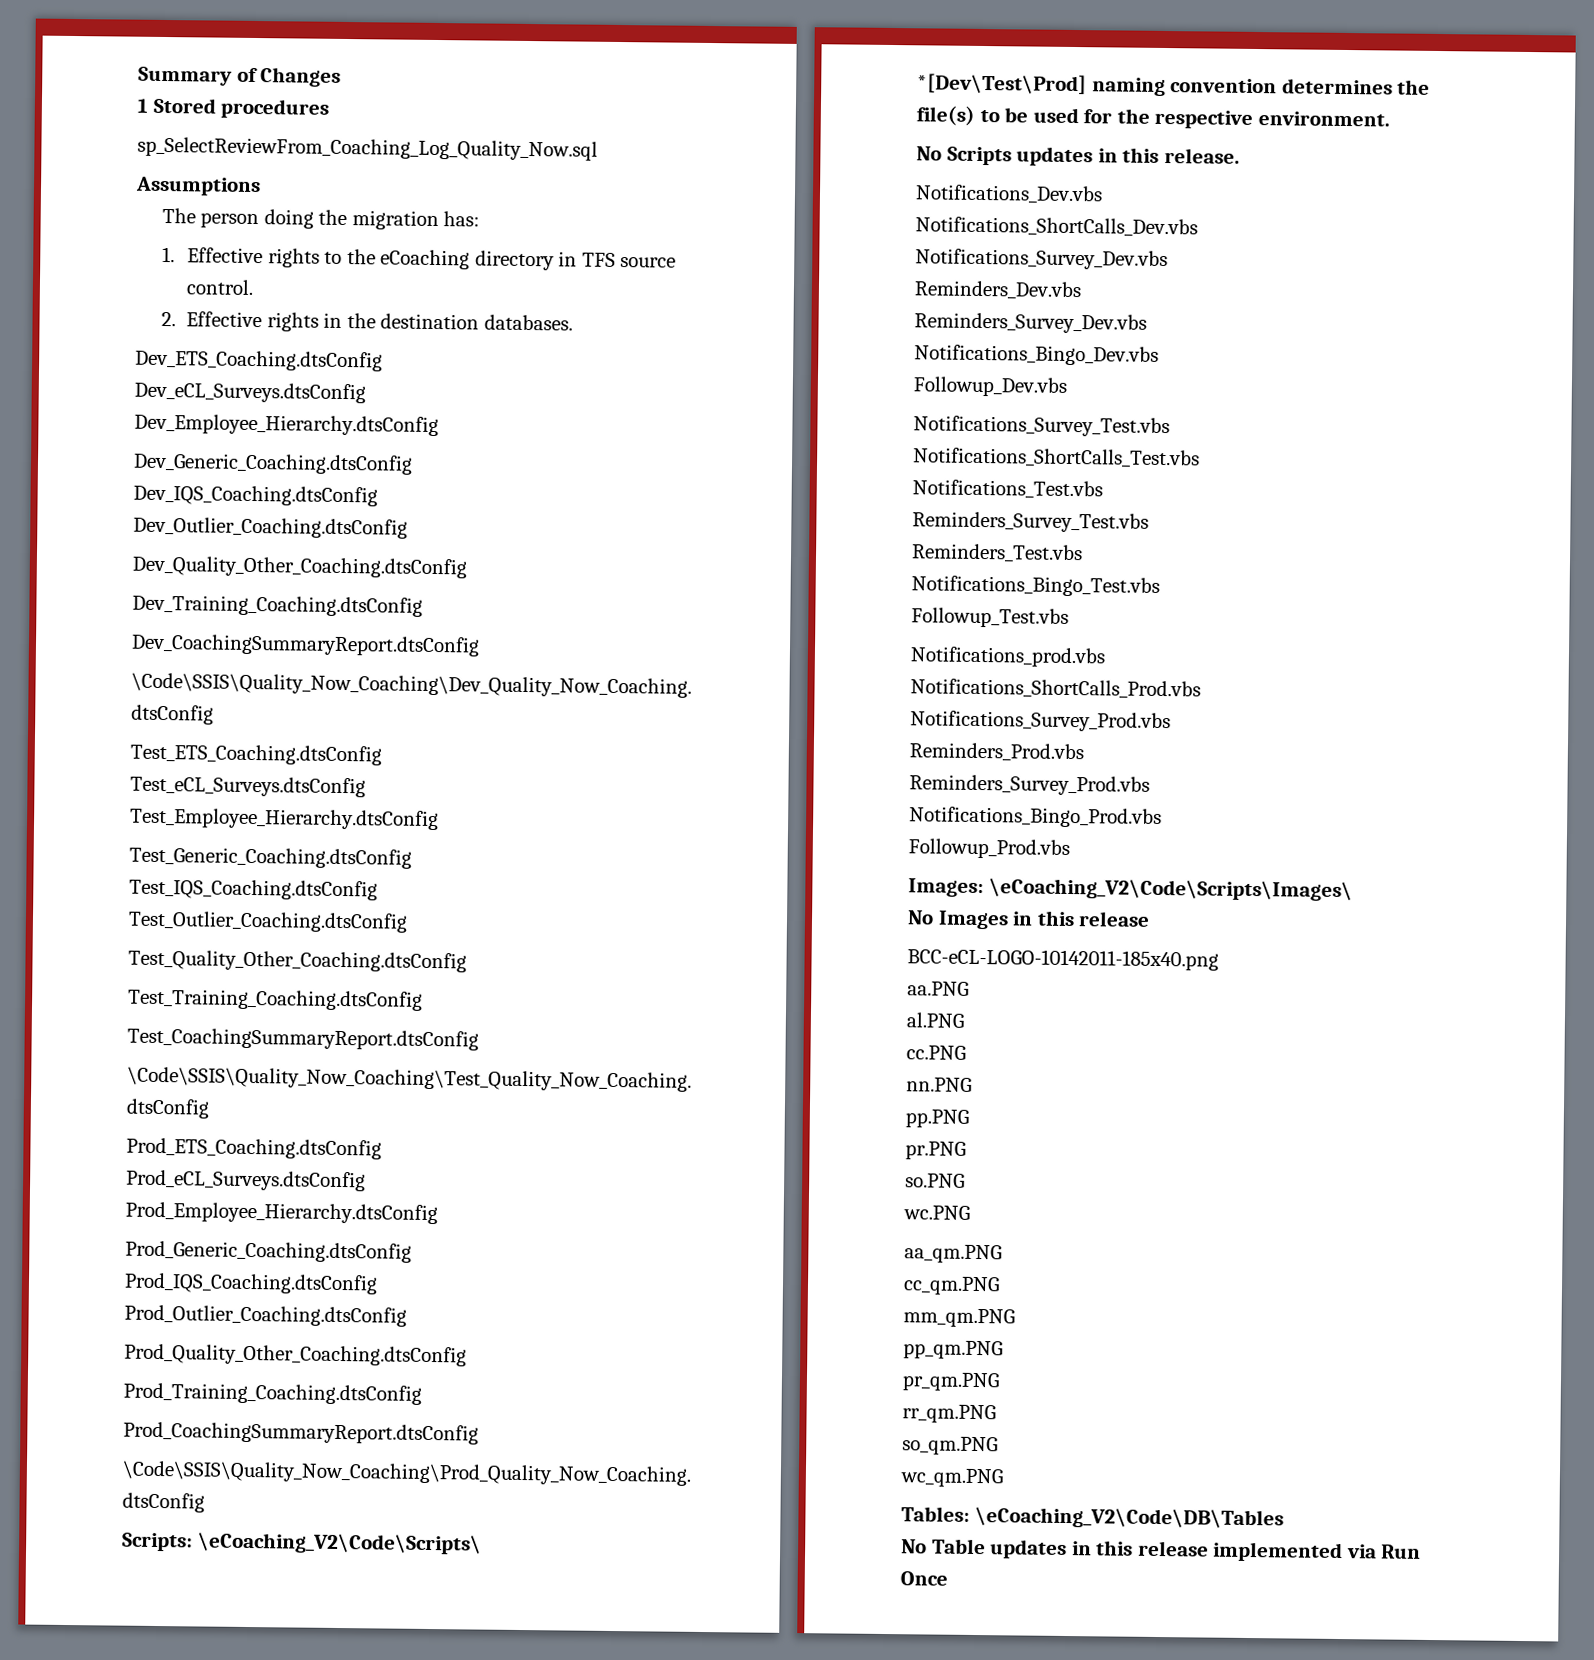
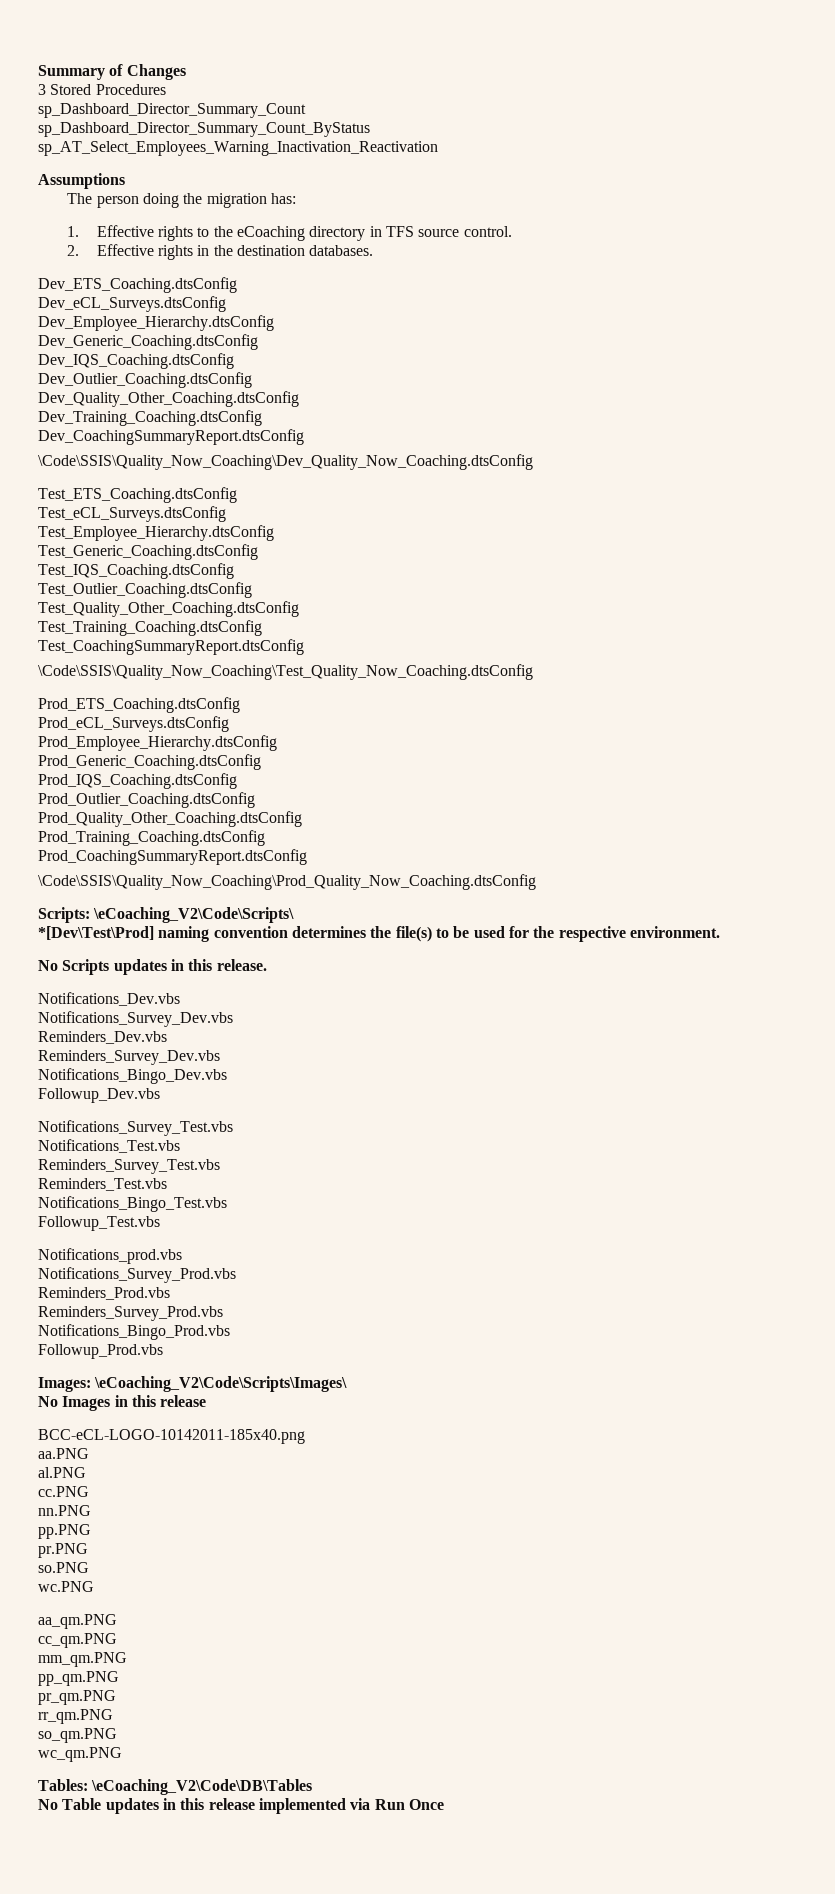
- 1 Stored procedures
- sp_SelectReviewFrom_Coaching_Log_Quality_Now.sql
+ 3 Stored Procedures
+ sp_Dashboard_Director_Summary_Count
+ sp_Dashboard_Director_Summary_Count_ByStatus
+ sp_AT_Select_Employees_Warning_Inactivation_Reactivation
- Notifications_ShortCalls_Dev.vbs
- Notifications_ShortCalls_Test.vbs
- Notifications_ShortCalls_Prod.vbs

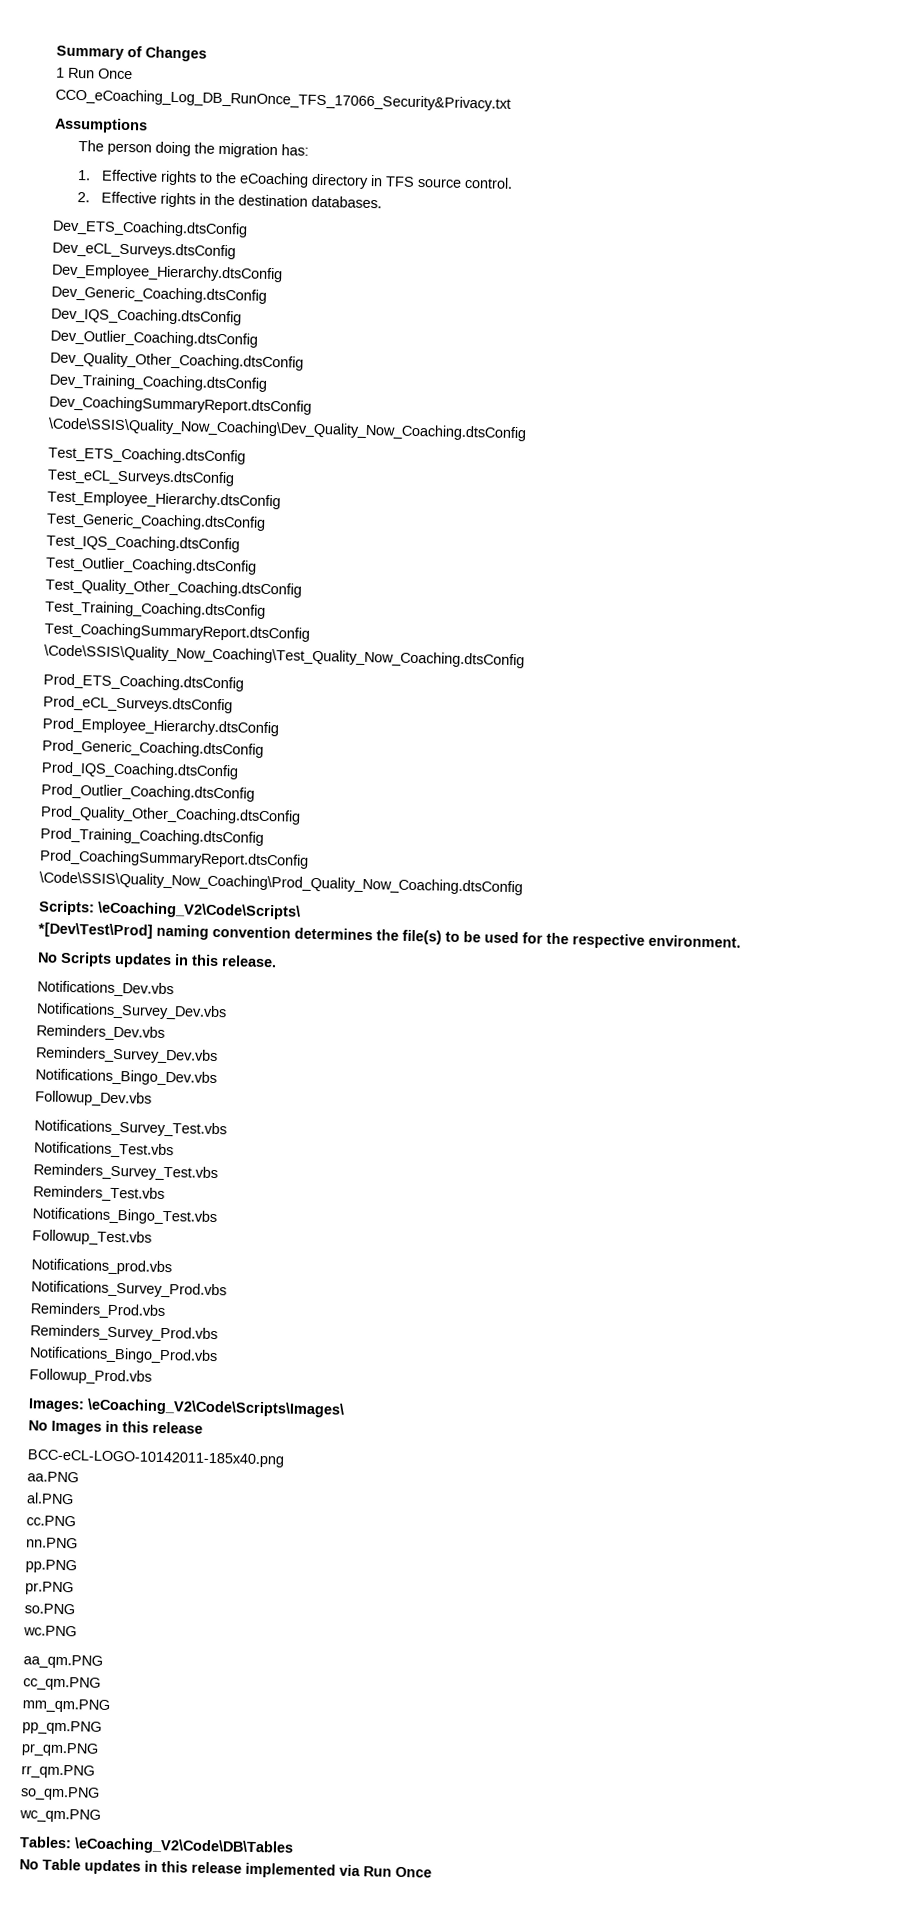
- 3 Stored Procedures
- sp_Dashboard_Director_Summary_Count
- sp_Dashboard_Director_Summary_Count_ByStatus
- sp_AT_Select_Employees_Warning_Inactivation_Reactivation
+ 1 Run Once
+ CCO_eCoaching_Log_DB_RunOnce_TFS_17066_Security&Privacy.txt

